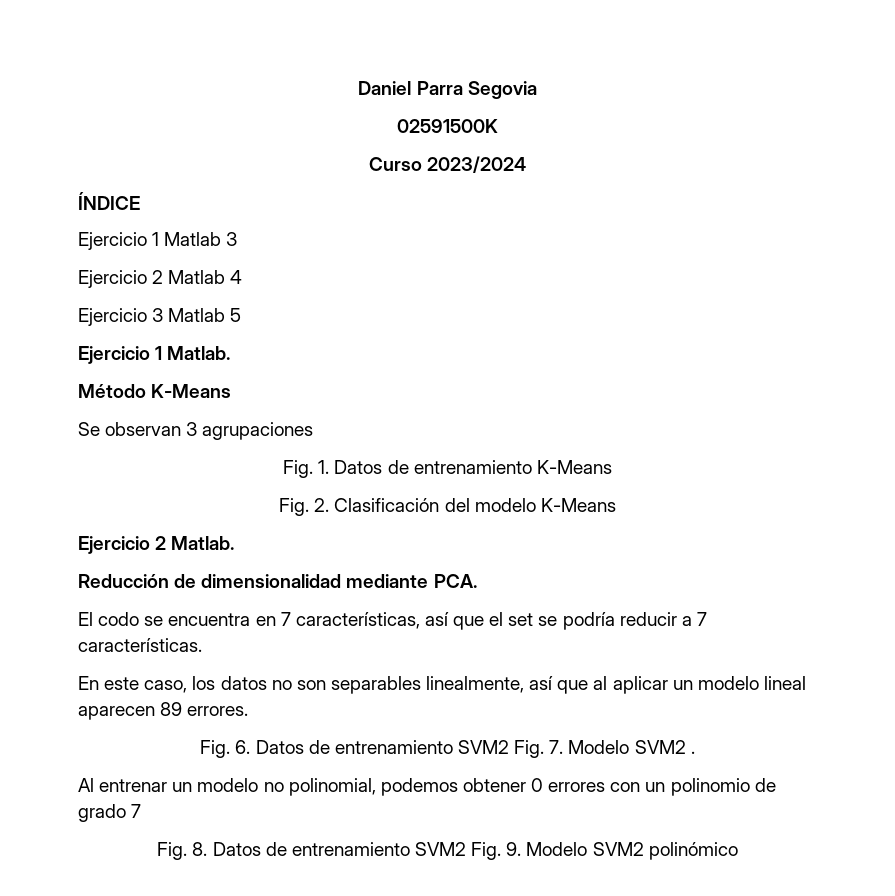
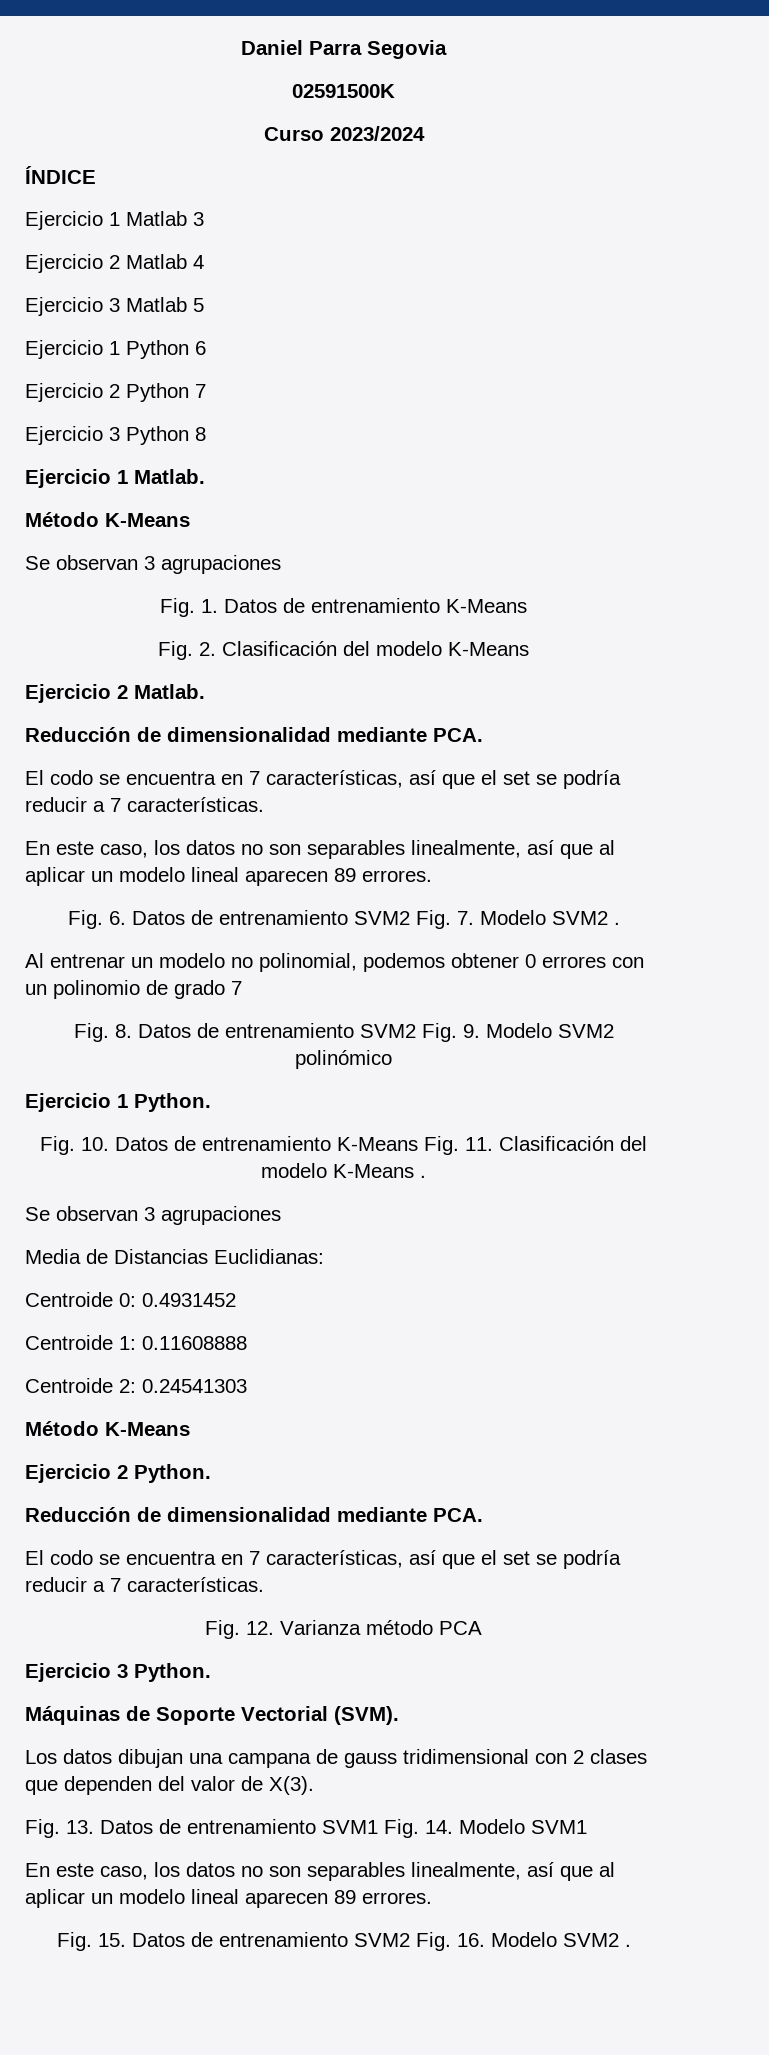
+ Ejercicio 1 Python 6
+ Ejercicio 2 Python 7
+ Ejercicio 3 Python 8
+ Ejercicio 1 Python.
+ Fig. 10. Datos de entrenamiento K-Means Fig. 11. Clasificación del modelo K-Means .
+ Se observan 3 agrupaciones
+ Media de Distancias Euclidianas:
+ Centroide 0: 0.4931452
+ Centroide 1: 0.11608888
+ Centroide 2: 0.24541303
+ Método K-Means
+ Ejercicio 2 Python.
+ Reducción de dimensionalidad mediante PCA.
+ El codo se encuentra en 7 características, así que el set se podría reducir a 7 características.
+ Fig. 12. Varianza método PCA
+ Ejercicio 3 Python.
+ Máquinas de Soporte Vectorial (SVM).
+ Los datos dibujan una campana de gauss tridimensional con 2 clases que dependen del valor de X(3).
+ Fig. 13. Datos de entrenamiento SVM1 Fig. 14. Modelo SVM1
+ En este caso, los datos no son separables linealmente, así que al aplicar un modelo lineal aparecen 89 errores.
+ Fig. 15. Datos de entrenamiento SVM2 Fig. 16. Modelo SVM2 .

